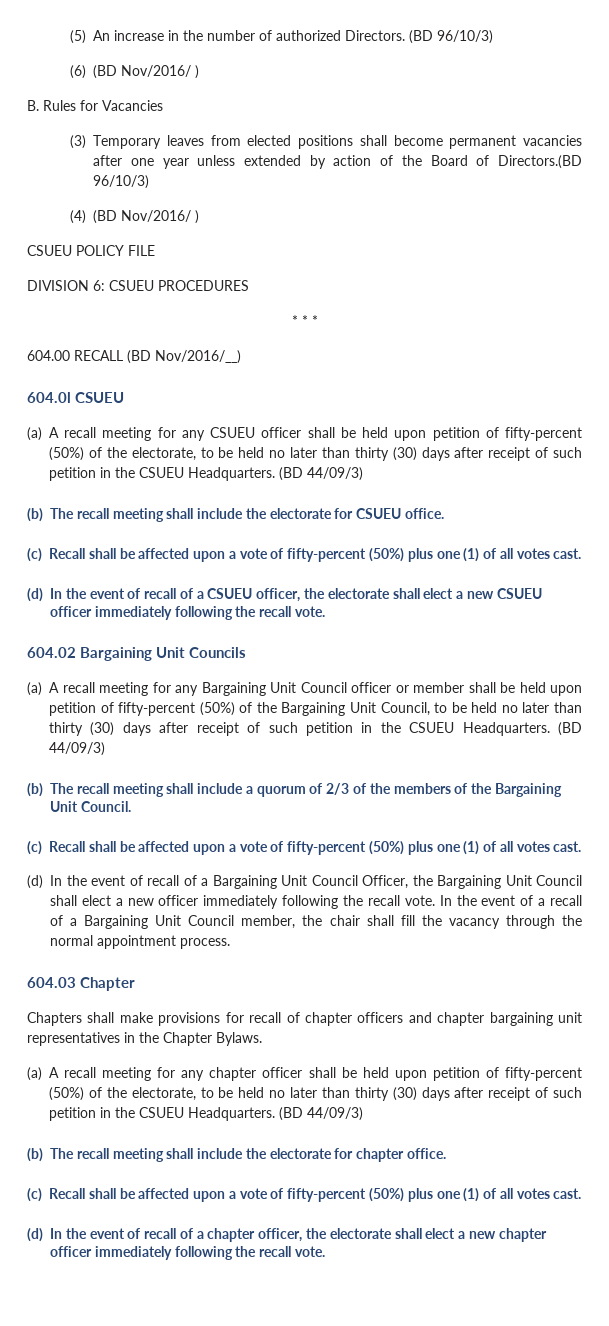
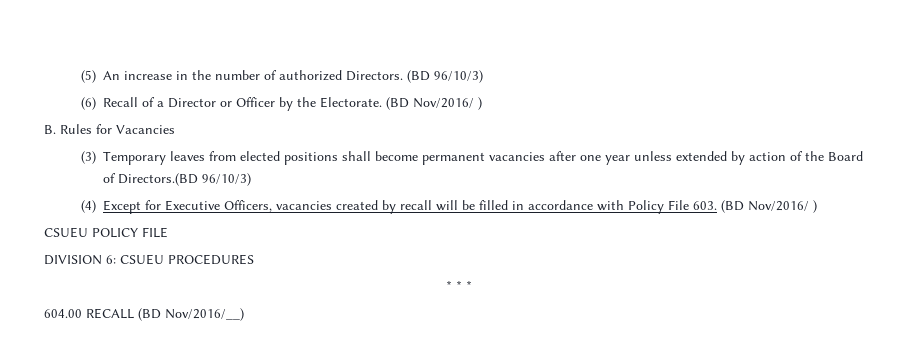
- (6) (BD Nov/2016/ )
+ (6) Recall of a Director or Officer by the Electorate. (BD Nov/2016/ )
- (4) (BD Nov/2016/ )
+ (4) Except for Executive Officers, vacancies created by recall will be filled in accordance with Policy File 603. (BD Nov/2016/ )
- 604.0l CSUEU
- (a) A recall meeting for any CSUEU officer shall be held upon petition of fifty-percent (50%) of the electorate, to be held no later than thirty (30) days after receipt of such petition in the CSUEU Headquarters. (BD 44/09/3)
- (b) The recall meeting shall include the electorate for CSUEU office.
- (c) Recall shall be affected upon a vote of fifty-percent (50%) plus one (1) of all votes cast.
- (d) In the event of recall of a CSUEU officer, the electorate shall elect a new CSUEU officer immediately following the recall vote.
- 604.02 Bargaining Unit Councils
- (a) A recall meeting for any Bargaining Unit Council officer or member shall be held upon petition of fifty-percent (50%) of the Bargaining Unit Council, to be held no later than thirty (30) days after receipt of such petition in the CSUEU Headquarters. (BD 44/09/3)
- (b) The recall meeting shall include a quorum of 2/3 of the members of the Bargaining Unit Council.
- (c) Recall shall be affected upon a vote of fifty-percent (50%) plus one (1) of all votes cast.
- (d) In the event of recall of a Bargaining Unit Council Officer, the Bargaining Unit Council shall elect a new officer immediately following the recall vote. In the event of a recall of a Bargaining Unit Council member, the chair shall fill the vacancy through the normal appointment process.
- 604.03 Chapter
- Chapters shall make provisions for recall of chapter officers and chapter bargaining unit representatives in the Chapter Bylaws.
- (a) A recall meeting for any chapter officer shall be held upon petition of fifty-percent (50%) of the electorate, to be held no later than thirty (30) days after receipt of such petition in the CSUEU Headquarters. (BD 44/09/3)
- (b) The recall meeting shall include the electorate for chapter office.
- (c) Recall shall be affected upon a vote of fifty-percent (50%) plus one (1) of all votes cast.
- (d) In the event of recall of a chapter officer, the electorate shall elect a new chapter officer immediately following the recall vote.

